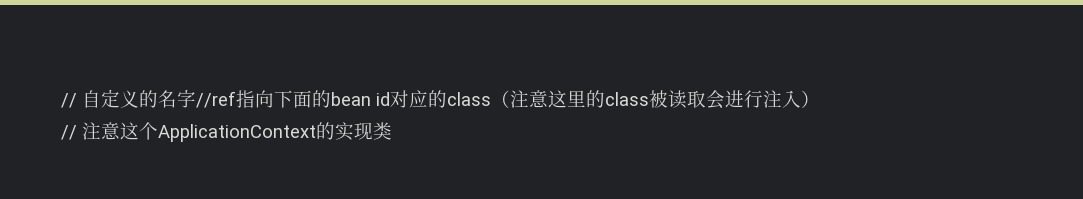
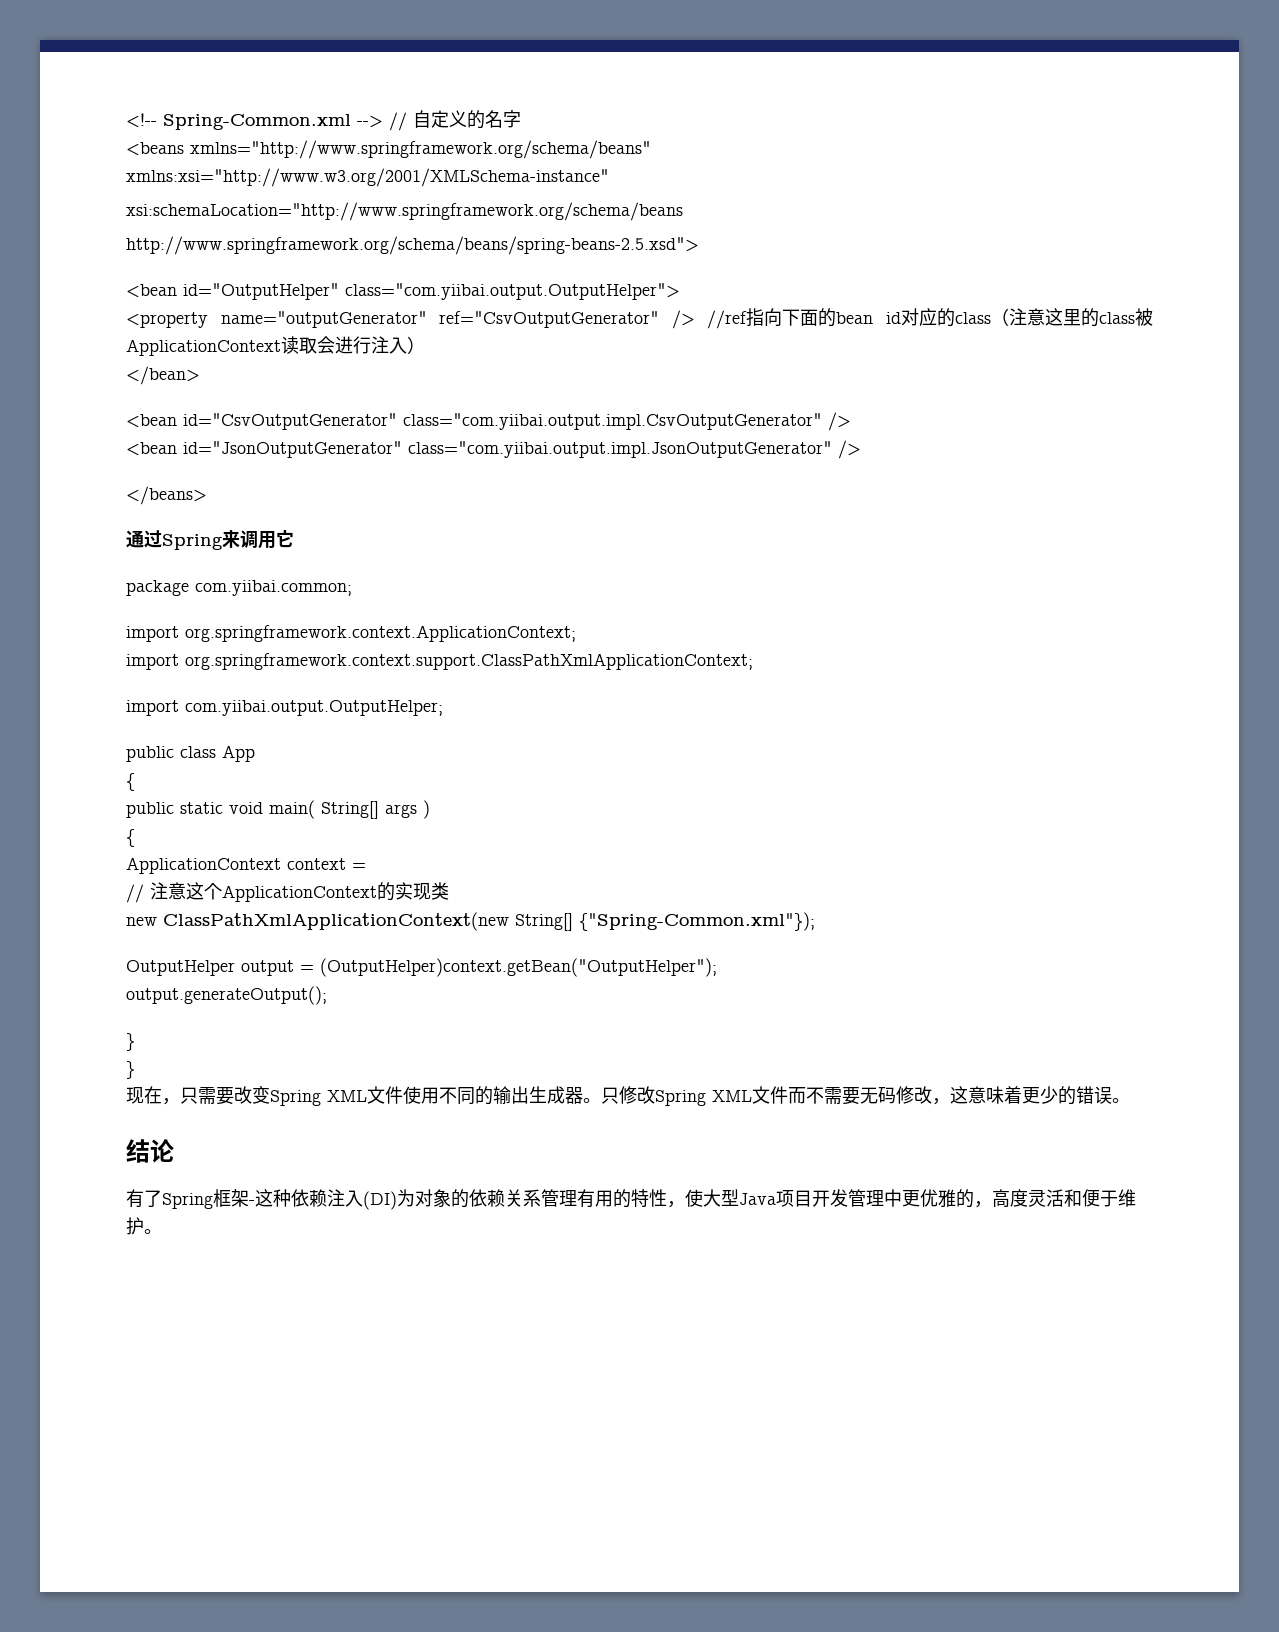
- // 自定义的名字//ref指向下面的bean id对应的class（注意这里的class被读取会进行注入）
+ <!-- Spring-Common.xml --> // 自定义的名字
+ <beans xmlns="http://www.springframework.org/schema/beans"
+ xmlns:xsi="http://www.w3.org/2001/XMLSchema-instance"
+ xsi:schemaLocation="http://www.springframework.org/schema/beans
+ http://www.springframework.org/schema/beans/spring-beans-2.5.xsd">
+ <bean id="OutputHelper" class="com.yiibai.output.OutputHelper">
+ <property name="outputGenerator" ref="CsvOutputGenerator" /> //ref指向下面的bean id对应的class（注意这里的class被ApplicationContext读取会进行注入）
+ </bean>
+ <bean id="CsvOutputGenerator" class="com.yiibai.output.impl.CsvOutputGenerator" />
+ <bean id="JsonOutputGenerator" class="com.yiibai.output.impl.JsonOutputGenerator" />
+ </beans>
+ 通过Spring来调用它
+ package com.yiibai.common;
+ import org.springframework.context.ApplicationContext;
+ import org.springframework.context.support.ClassPathXmlApplicationContext;
+ import com.yiibai.output.OutputHelper;
+ public class App
+ {
+ public static void main( String[] args )
+ {
+ ApplicationContext context =
+ new ClassPathXmlApplicationContext(new String[] {"Spring-Common.xml"});
+ OutputHelper output = (OutputHelper)context.getBean("OutputHelper");
+ output.generateOutput();
+ }
+ }
+ 现在，只需要改变Spring XML文件使用不同的输出生成器。只修改Spring XML文件而不需要无码修改，这意味着更少的错误。
+ 结论
+ 有了Spring框架-这种依赖注入(DI)为对象的依赖关系管理有用的特性，使大型Java项目开发管理中更优雅的，高度灵活和便于维护。

